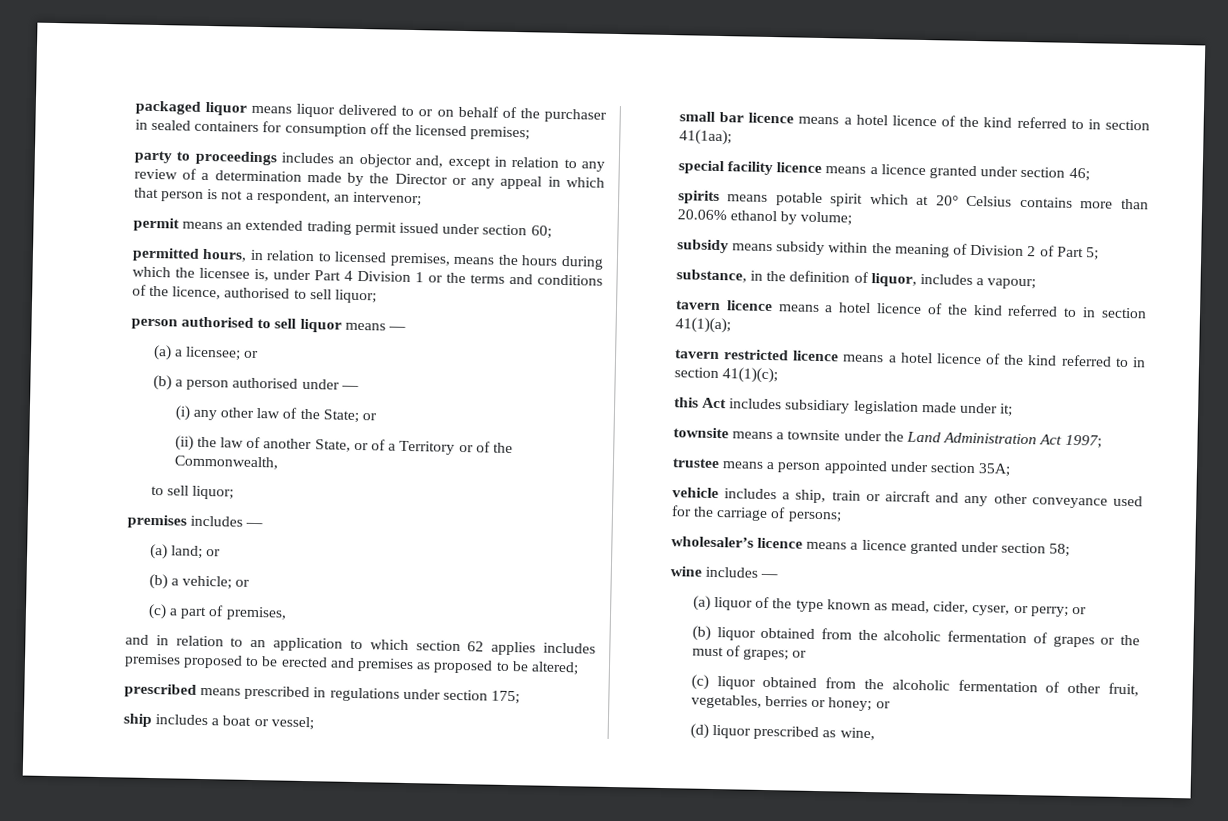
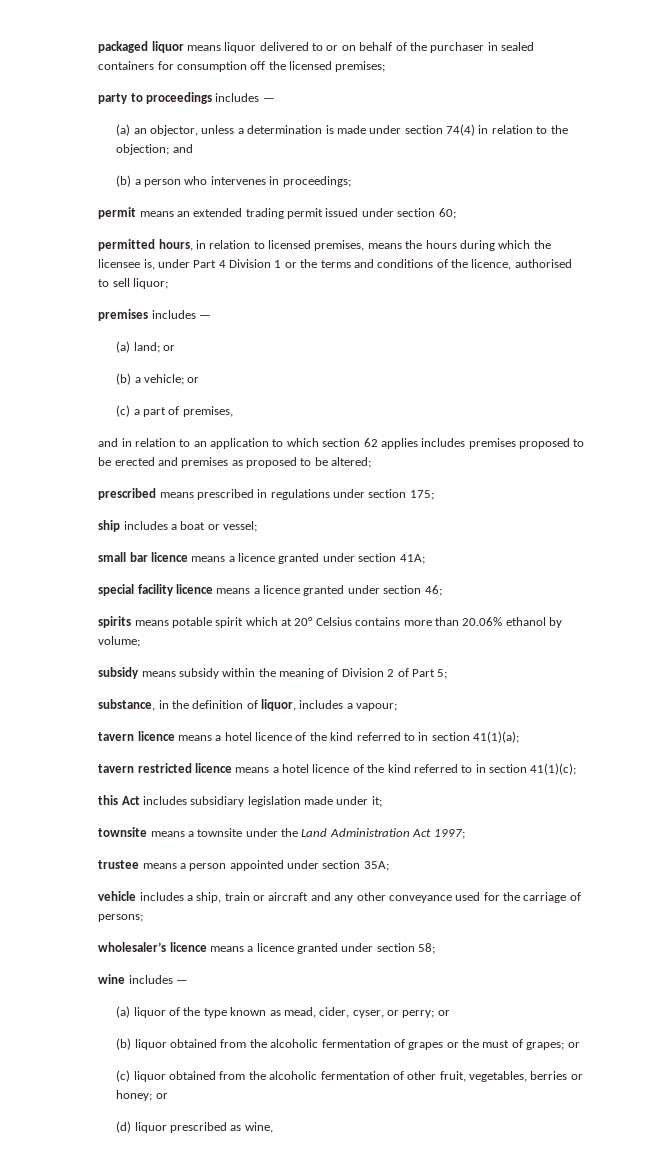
- party to proceedings includes an objector and, except in relation to any review of a determination made by the Director or any appeal in which that person is not a respondent, an intervenor;
+ party to proceedings includes —
+ (a) an objector, unless a determination is made under section 74(4) in relation to the objection; and
+ (b) a person who intervenes in proceedings;
- person authorised to sell liquor means —
- (a) a licensee; or
- (b) a person authorised under —
- (i) any other law of the State; or
- (ii) the law of another State, or of a Territory or of the Commonwealth,
- to sell liquor;
- small bar licence means a hotel licence of the kind referred to in section 41(1aa);
+ small bar licence means a licence granted under section 41A;

